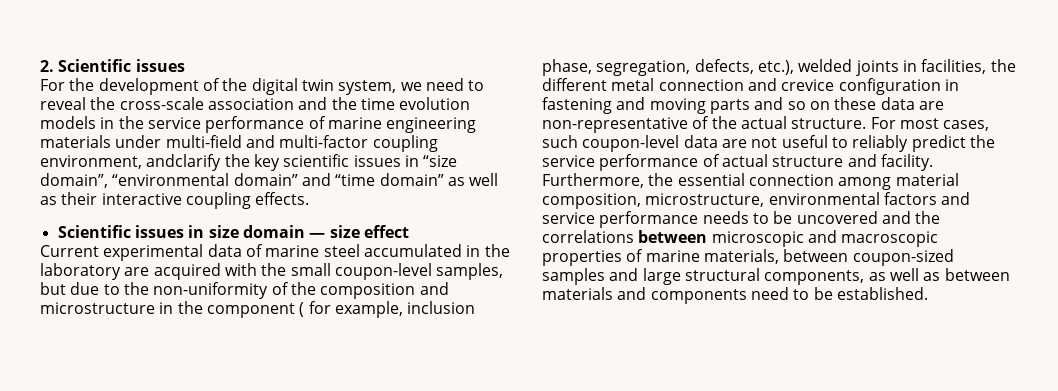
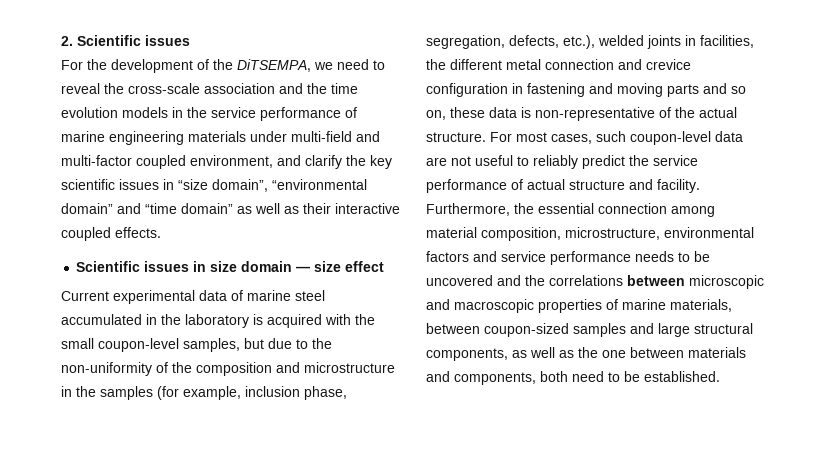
- For the development of the digital twin system, we need to reveal the cross-scale association and the time evolution models in the service performance of marine engineering materials under multi-field and multi-factor coupling environment, andclarify the key scientific issues in “size domain”, “environmental domain” and “time domain” as well as their interactive coupling effects.
+ For the development of the DiTSEMPA, we need to reveal the cross-scale association and the time evolution models in the service performance of marine engineering materials under multi-field and multi-factor coupled environment, and clarify the key scientific issues in “size domain”, “environmental domain” and “time domain” as well as their interactive coupled effects.
- Current experimental data of marine steel accumulated in the laboratory are acquired with the small coupon-level samples, but due to the non-uniformity of the composition and microstructure in the component ( for example, inclusion phase, segregation, defects, etc.), welded joints in facilities, the different metal connection and crevice configuration in fastening and moving parts and so on these data are non-representative of the actual structure.
+ Current experimental data of marine steel accumulated in the laboratory is acquired with the small coupon-level samples, but due to the non-uniformity of the composition and microstructure in the samples (for example, inclusion phase, segregation, defects, etc.), welded joints in facilities, the different metal connection and crevice configuration in fastening and moving parts and so on, these data is non-representative of the actual structure.
- Furthermore, the essential connection among material composition, microstructure, environmental factors and service performance needs to be uncovered and the correlations between microscopic and macroscopic properties of marine materials, between coupon-sized samples and large structural components, as well as between materials and components need to be established.
+ Furthermore, the essential connection among material composition, microstructure, environmental factors and service performance needs to be uncovered and the correlations between microscopic and macroscopic properties of marine materials, between coupon-sized samples and large structural components, as well as the one between materials and components, both need to be established.

